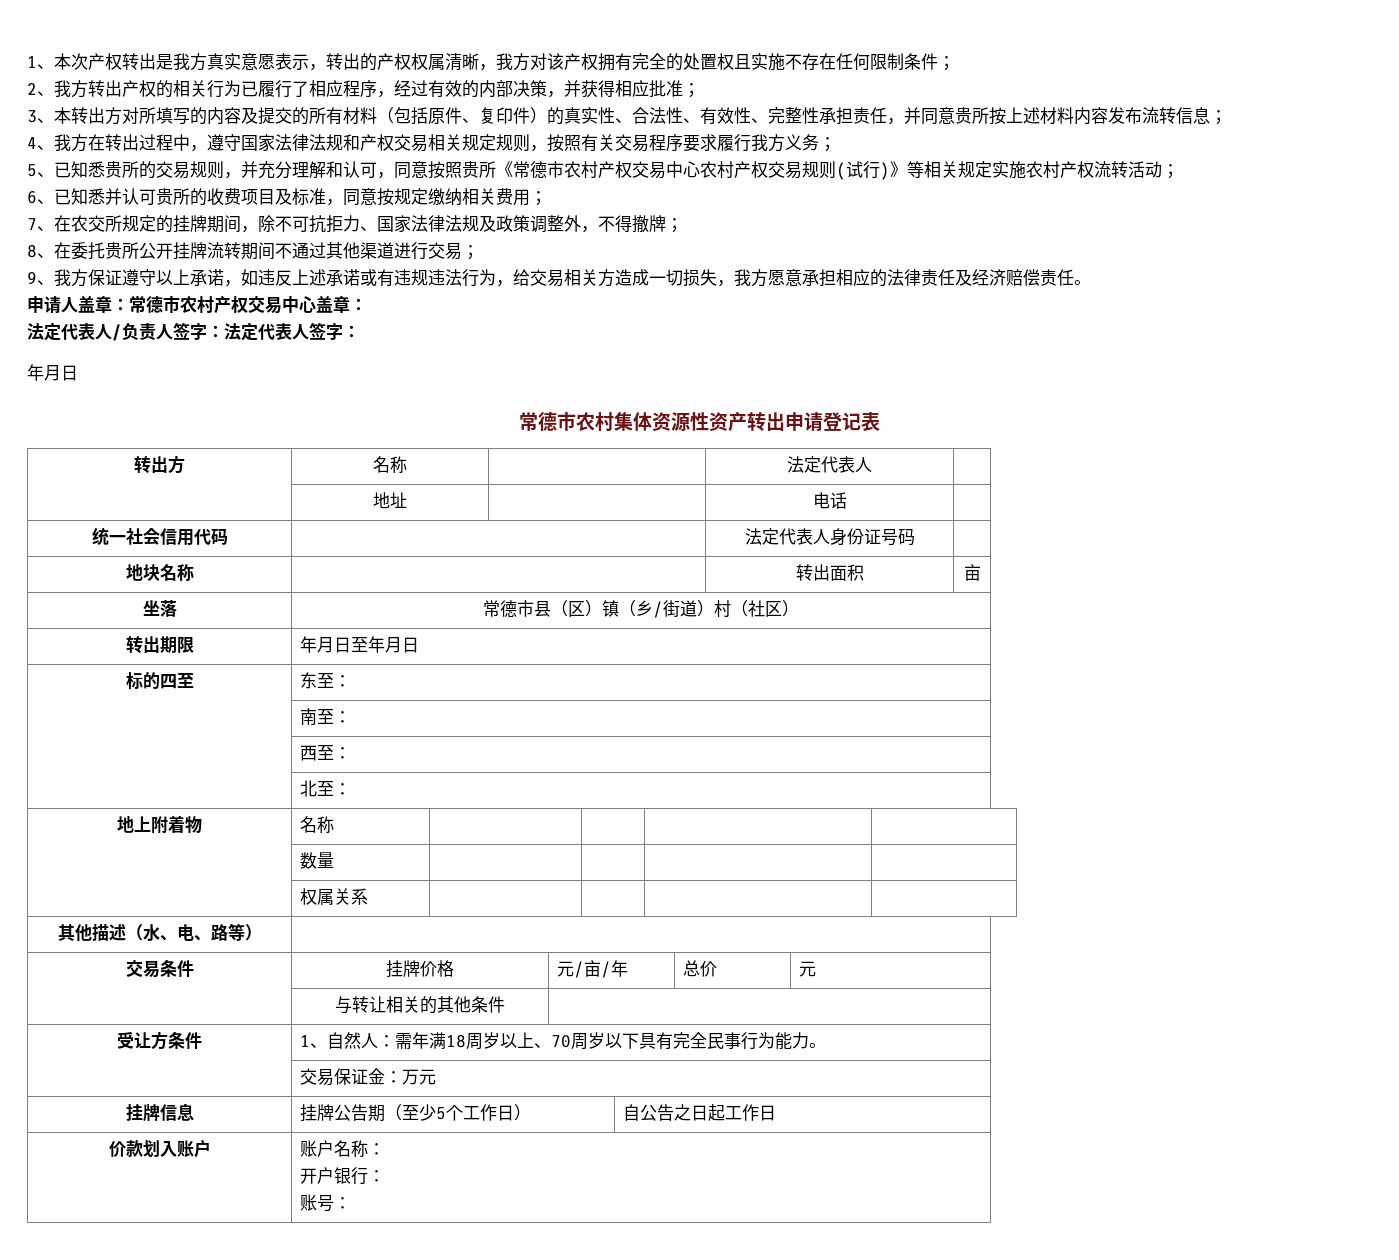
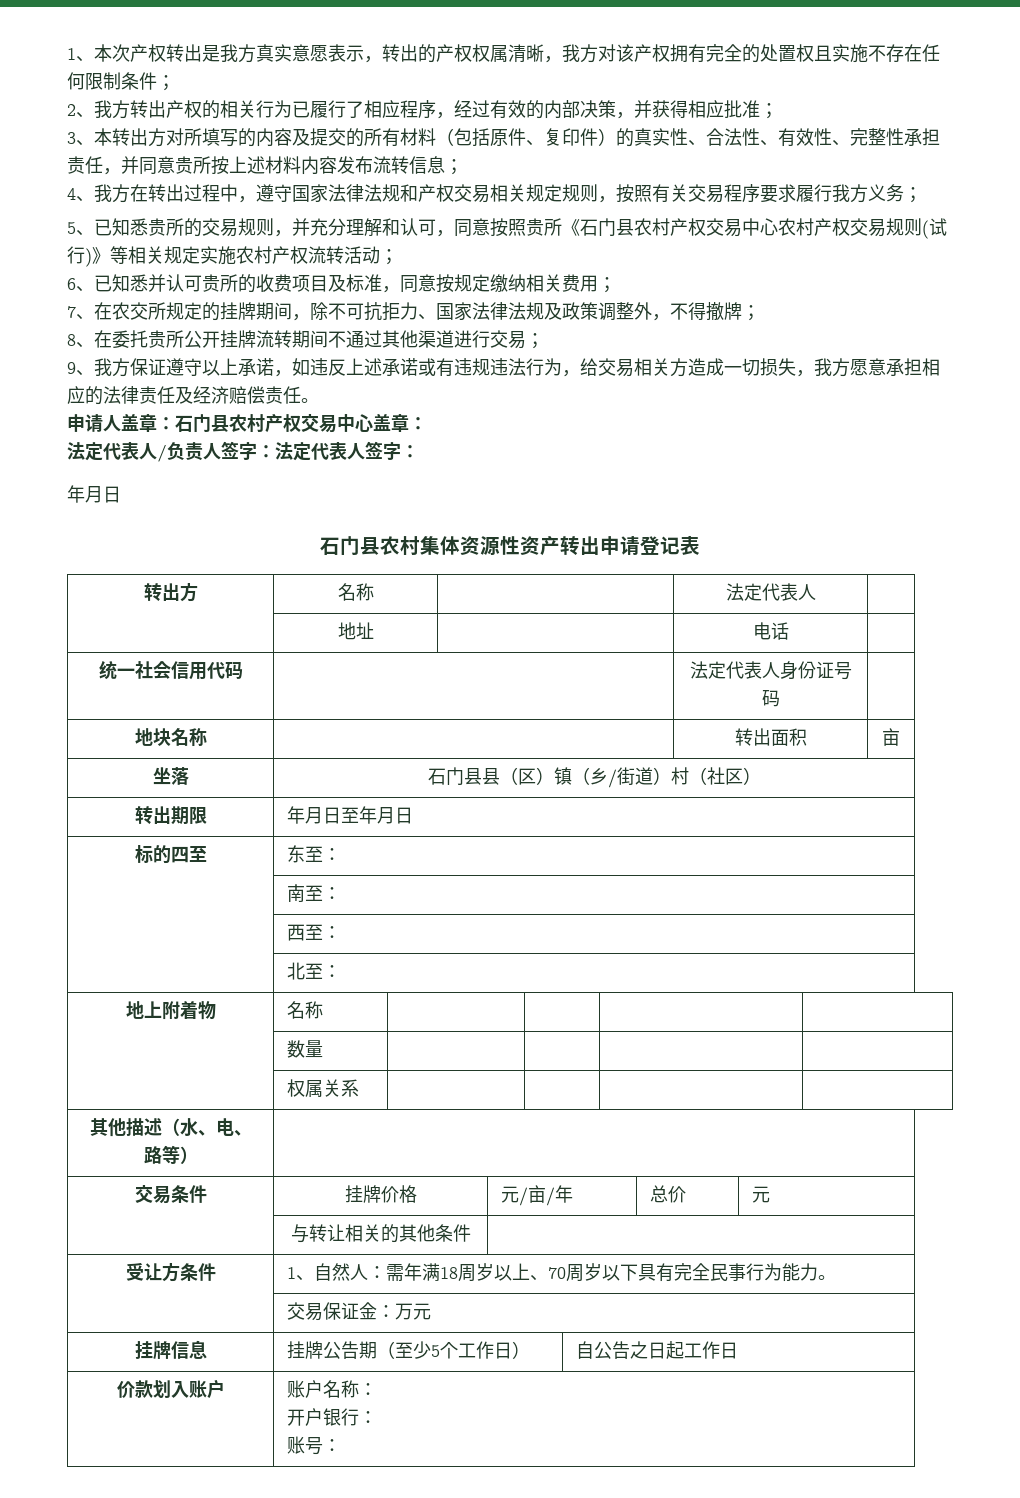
- 5、已知悉贵所的交易规则，并充分理解和认可，同意按照贵所《常德市农村产权交易中心农村产权交易规则(试行)》等相关规定实施农村产权流转活动；
+ 5、已知悉贵所的交易规则，并充分理解和认可，同意按照贵所《石门县农村产权交易中心农村产权交易规则(试行)》等相关规定实施农村产权流转活动；
- 申请人盖章：常德市农村产权交易中心盖章：
+ 申请人盖章：石门县农村产权交易中心盖章：
- 常德市农村集体资源性资产转出申请登记表
+ 石门县农村集体资源性资产转出申请登记表
- 坐落 | 常德市县（区）镇（乡/街道）村（社区）
+ 坐落 | 石门县县（区）镇（乡/街道）村（社区）

